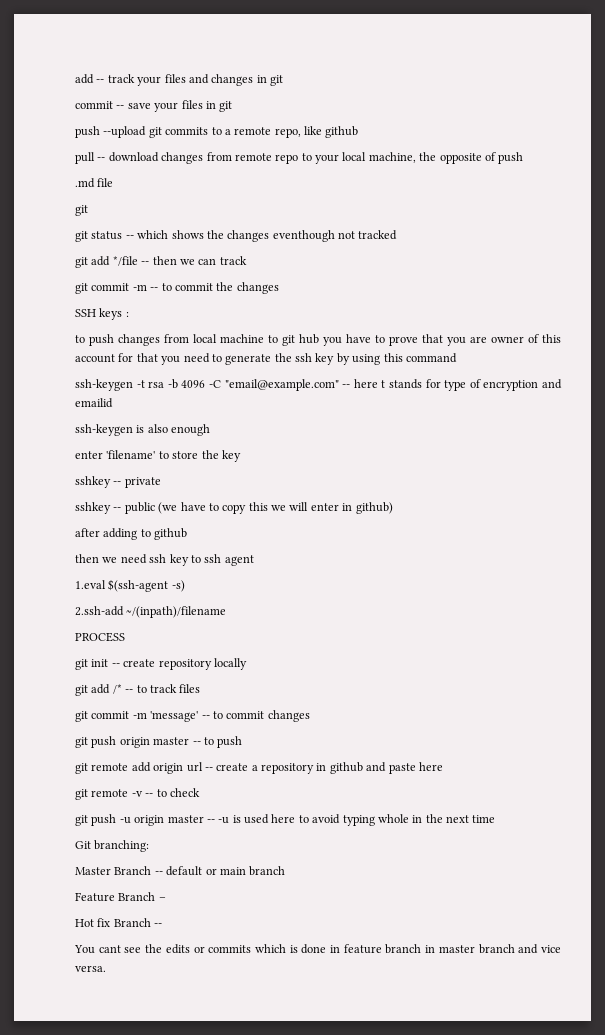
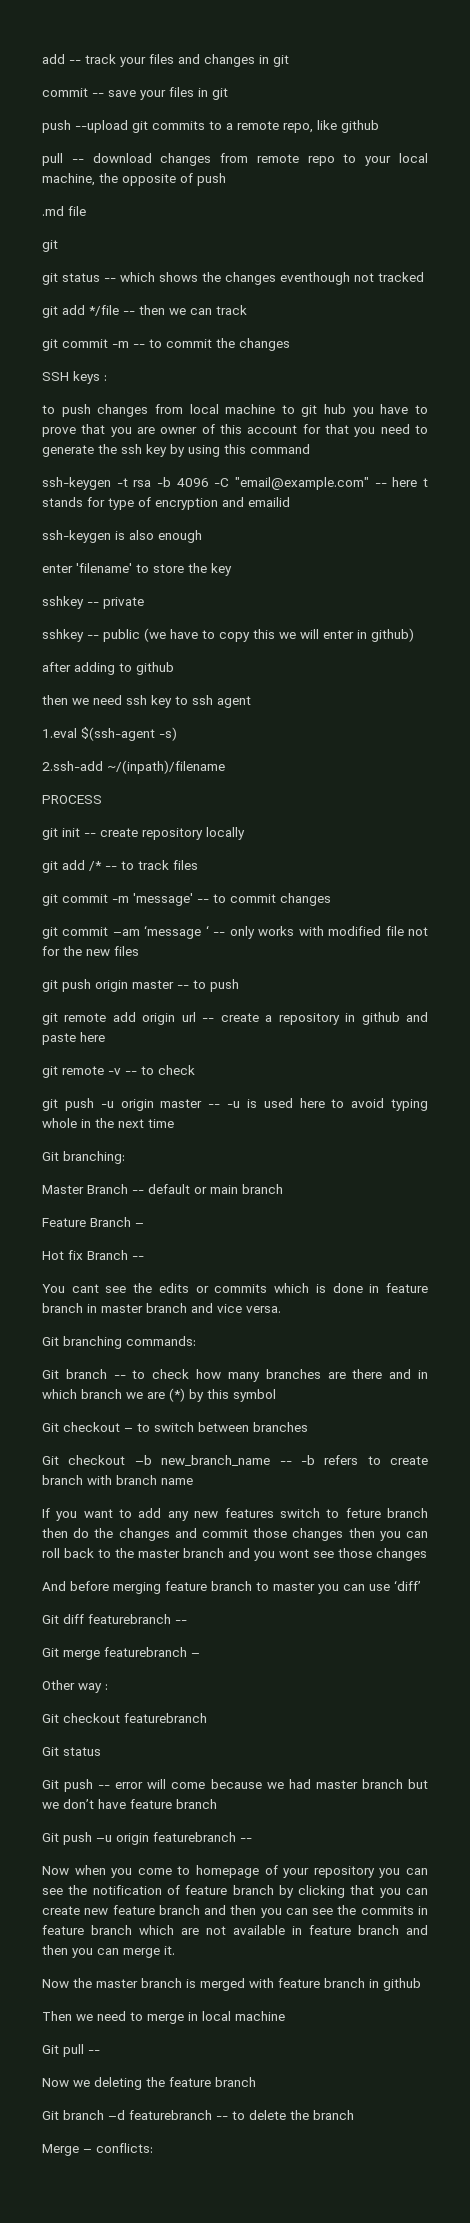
+ git commit –am ‘message ‘ -- only works with modified file not for the new files
+ Git branching commands:
+ Git branch -- to check how many branches are there and in which branch we are (*) by this symbol
+ Git checkout – to switch between branches
+ Git checkout –b new_branch_name -- -b refers to create branch with branch name
+ If you want to add any new features switch to feture branch then do the changes and commit those changes then you can roll back to the master branch and you wont see those changes
+ And before merging feature branch to master you can use ‘diff’
+ Git diff featurebranch --
+ Git merge featurebranch –
+ Other way :
+ Git checkout featurebranch
+ Git status
+ Git push -- error will come because we had master branch but we don’t have feature branch
+ Git push –u origin featurebranch --
+ Now when you come to homepage of your repository you can see the notification of feature branch by clicking that you can create new feature branch and then you can see the commits in feature branch which are not available in feature branch and then you can merge it.
+ Now the master branch is merged with feature branch in github
+ Then we need to merge in local machine
+ Git pull --
+ Now we deleting the feature branch
+ Git branch –d featurebranch -- to delete the branch
+ Merge – conflicts:

